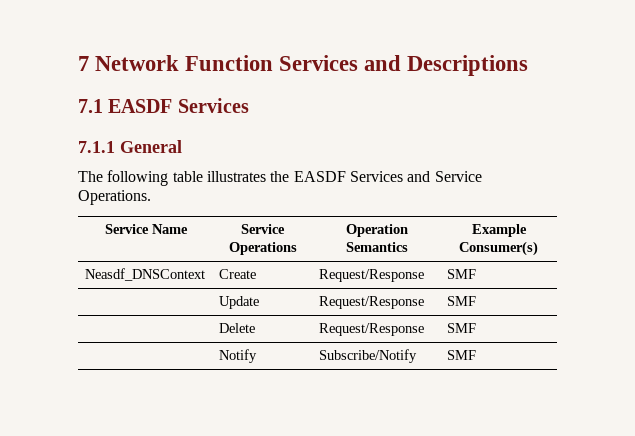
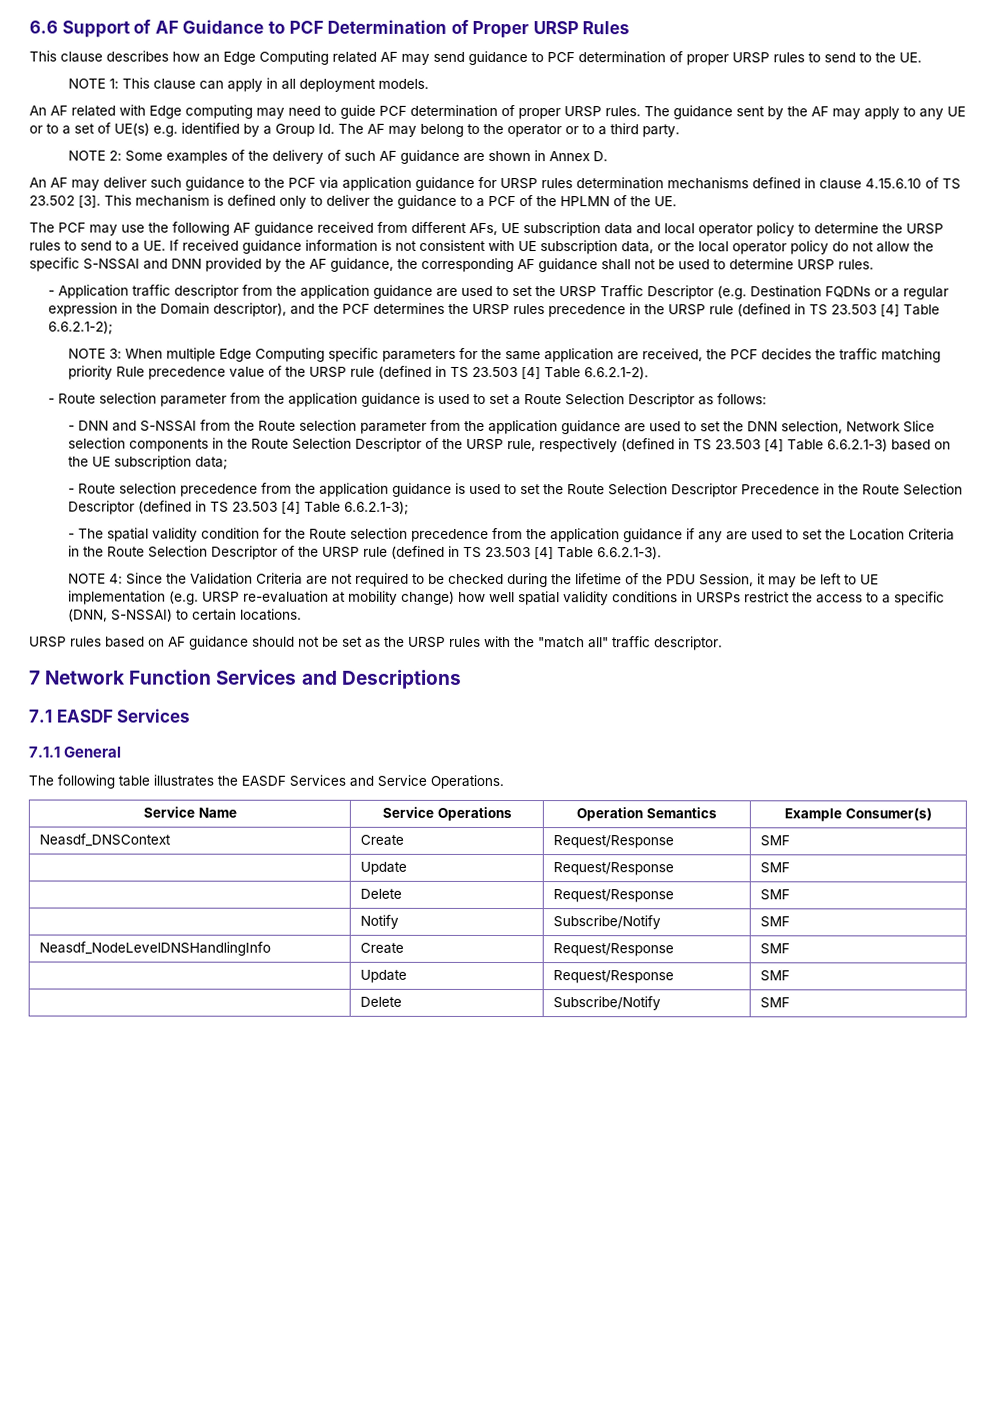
+ 6.6 Support of AF Guidance to PCF Determination of Proper URSP Rules
+ This clause describes how an Edge Computing related AF may send guidance to PCF determination of proper URSP rules to send to the UE.
+ NOTE 1: This clause can apply in all deployment models.
+ An AF related with Edge computing may need to guide PCF determination of proper URSP rules. The guidance sent by the AF may apply to any UE or to a set of UE(s) e.g. identified by a Group Id. The AF may belong to the operator or to a third party.
+ NOTE 2: Some examples of the delivery of such AF guidance are shown in Annex D.
+ An AF may deliver such guidance to the PCF via application guidance for URSP rules determination mechanisms defined in clause 4.15.6.10 of TS 23.502 [3]. This mechanism is defined only to deliver the guidance to a PCF of the HPLMN of the UE.
+ The PCF may use the following AF guidance received from different AFs, UE subscription data and local operator policy to determine the URSP rules to send to a UE. If received guidance information is not consistent with UE subscription data, or the local operator policy do not allow the specific S-NSSAI and DNN provided by the AF guidance, the corresponding AF guidance shall not be used to determine URSP rules.
+ - Application traffic descriptor from the application guidance are used to set the URSP Traffic Descriptor (e.g. Destination FQDNs or a regular expression in the Domain descriptor), and the PCF determines the URSP rules precedence in the URSP rule (defined in TS 23.503 [4] Table 6.6.2.1-2);
+ NOTE 3: When multiple Edge Computing specific parameters for the same application are received, the PCF decides the traffic matching priority Rule precedence value of the URSP rule (defined in TS 23.503 [4] Table 6.6.2.1-2).
+ - Route selection parameter from the application guidance is used to set a Route Selection Descriptor as follows:
+ - DNN and S-NSSAI from the Route selection parameter from the application guidance are used to set the DNN selection, Network Slice selection components in the Route Selection Descriptor of the URSP rule, respectively (defined in TS 23.503 [4] Table 6.6.2.1-3) based on the UE subscription data;
+ - Route selection precedence from the application guidance is used to set the Route Selection Descriptor Precedence in the Route Selection Descriptor (defined in TS 23.503 [4] Table 6.6.2.1-3);
+ - The spatial validity condition for the Route selection precedence from the application guidance if any are used to set the Location Criteria in the Route Selection Descriptor of the URSP rule (defined in TS 23.503 [4] Table 6.6.2.1-3).
+ NOTE 4: Since the Validation Criteria are not required to be checked during the lifetime of the PDU Session, it may be left to UE implementation (e.g. URSP re-evaluation at mobility change) how well spatial validity conditions in URSPs restrict the access to a specific (DNN, S-NSSAI) to certain locations.
+ URSP rules based on AF guidance should not be set as the URSP rules with the "match all" traffic descriptor.
+ Neasdf_NodeLevelDNSHandlingInfo | Create | Request/Response | SMF
+ | Update | Request/Response | SMF
+ | Delete | Subscribe/Notify | SMF

